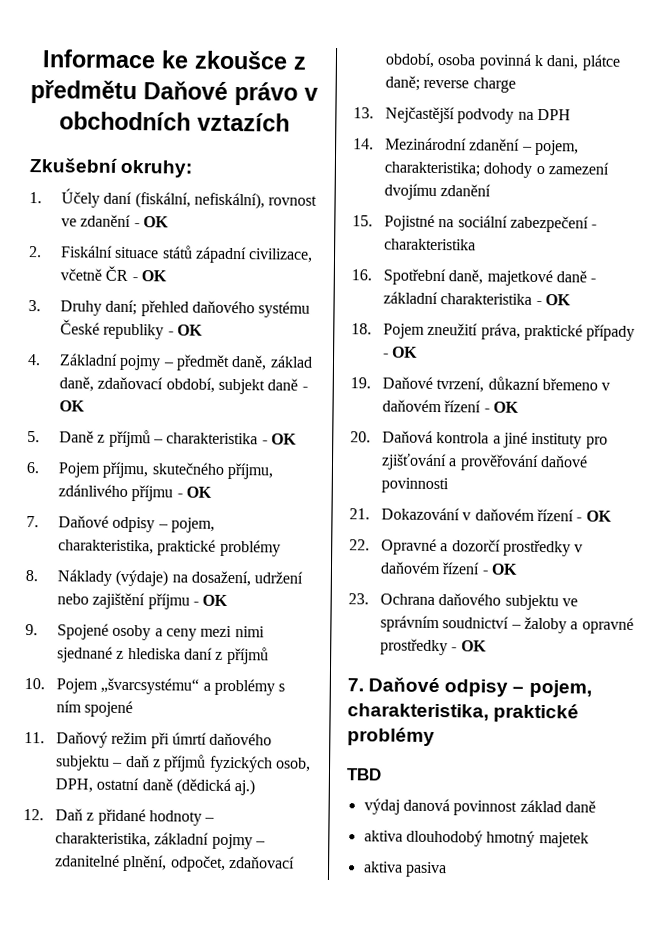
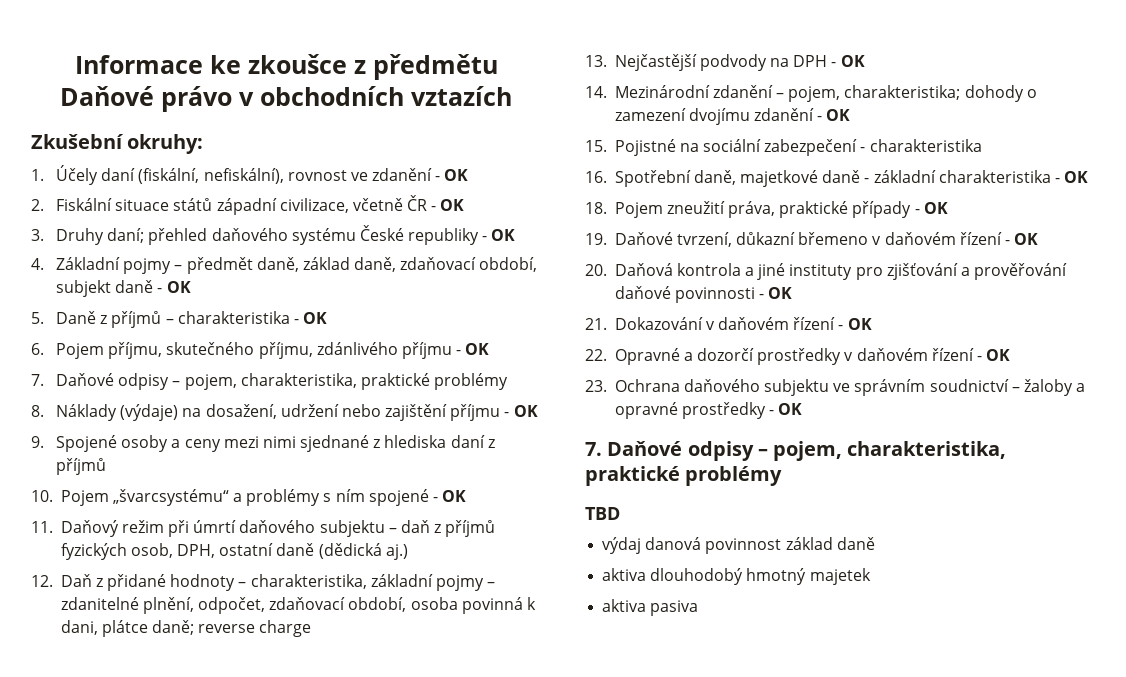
- 10. Pojem „švarcsystému“ a problémy s ním spojené
+ 10. Pojem „švarcsystému“ a problémy s ním spojené - OK
- 13. Nejčastější podvody na DPH
+ 13. Nejčastější podvody na DPH - OK
- 14. Mezinárodní zdanění – pojem, charakteristika; dohody o zamezení dvojímu zdanění
+ 14. Mezinárodní zdanění – pojem, charakteristika; dohody o zamezení dvojímu zdanění - OK
- 20. Daňová kontrola a jiné instituty pro zjišťování a prověřování daňové povinnosti
+ 20. Daňová kontrola a jiné instituty pro zjišťování a prověřování daňové povinnosti - OK

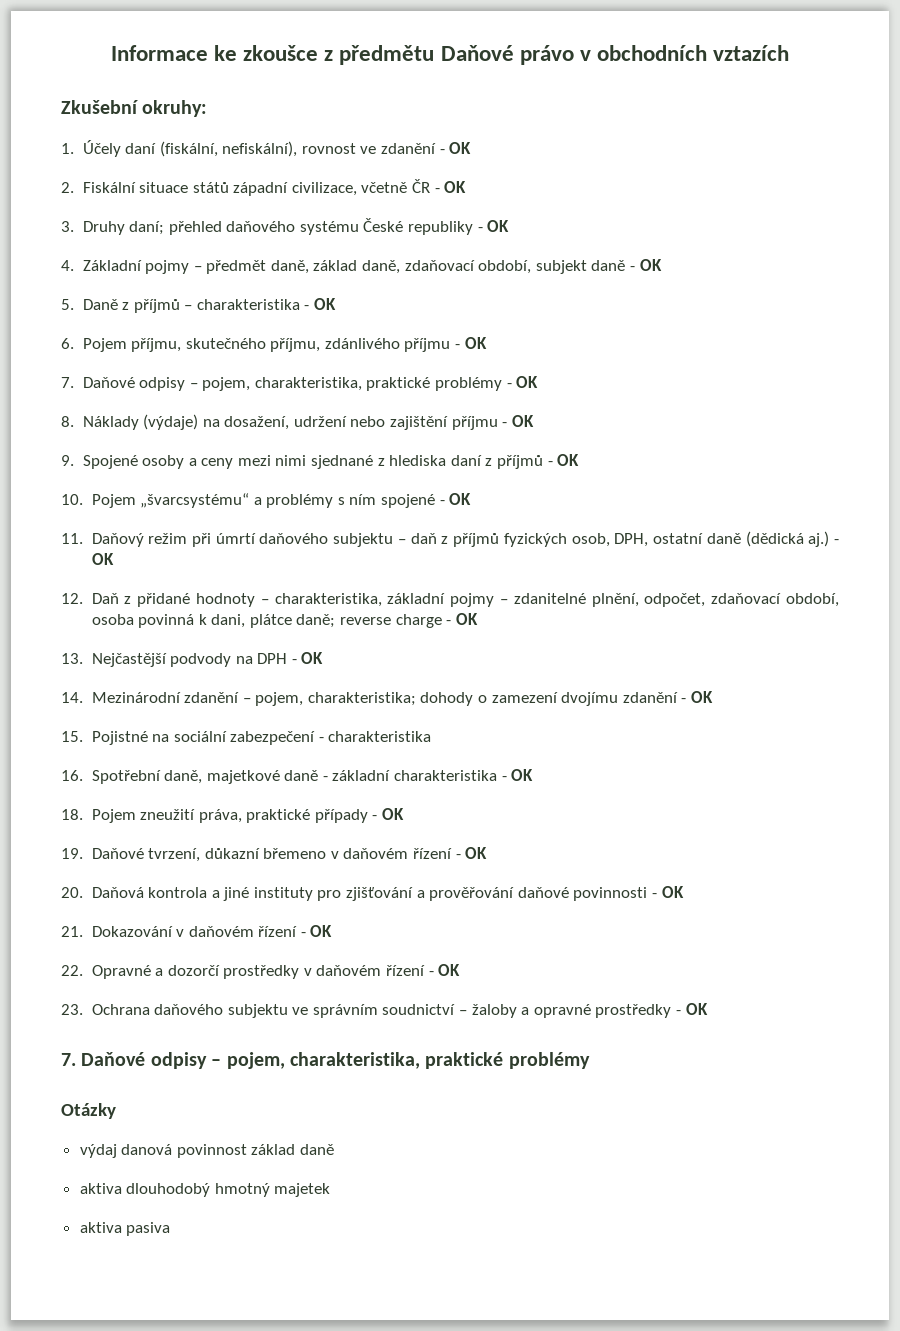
  6. Pojem příjmu, skutečného příjmu, zdánlivého příjmu - OK
- 7. Daňové odpisy – pojem, charakteristika, praktické problémy
+ 7. Daňové odpisy – pojem, charakteristika, praktické problémy - OK
- 9. Spojené osoby a ceny mezi nimi sjednané z hlediska daní z příjmů
+ 9. Spojené osoby a ceny mezi nimi sjednané z hlediska daní z příjmů - OK
- 11. Daňový režim při úmrtí daňového subjektu – daň z příjmů fyzických osob, DPH, ostatní daně (dědická aj.)
+ 11. Daňový režim při úmrtí daňového subjektu – daň z příjmů fyzických osob, DPH, ostatní daně (dědická aj.) - OK
- 12. Daň z přidané hodnoty – charakteristika, základní pojmy – zdanitelné plnění, odpočet, zdaňovací období, osoba povinná k dani, plátce daně; reverse charge
+ 12. Daň z přidané hodnoty – charakteristika, základní pojmy – zdanitelné plnění, odpočet, zdaňovací období, osoba povinná k dani, plátce daně; reverse charge - OK
- TBD
+ Otázky

